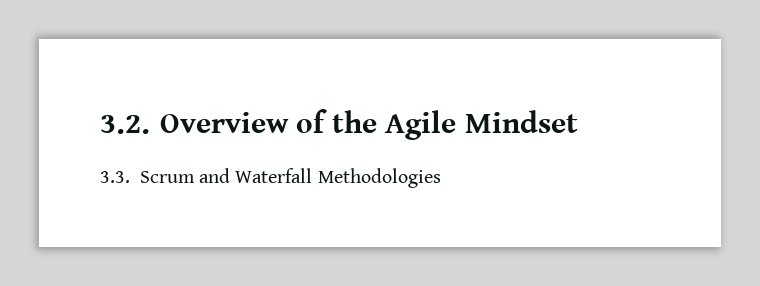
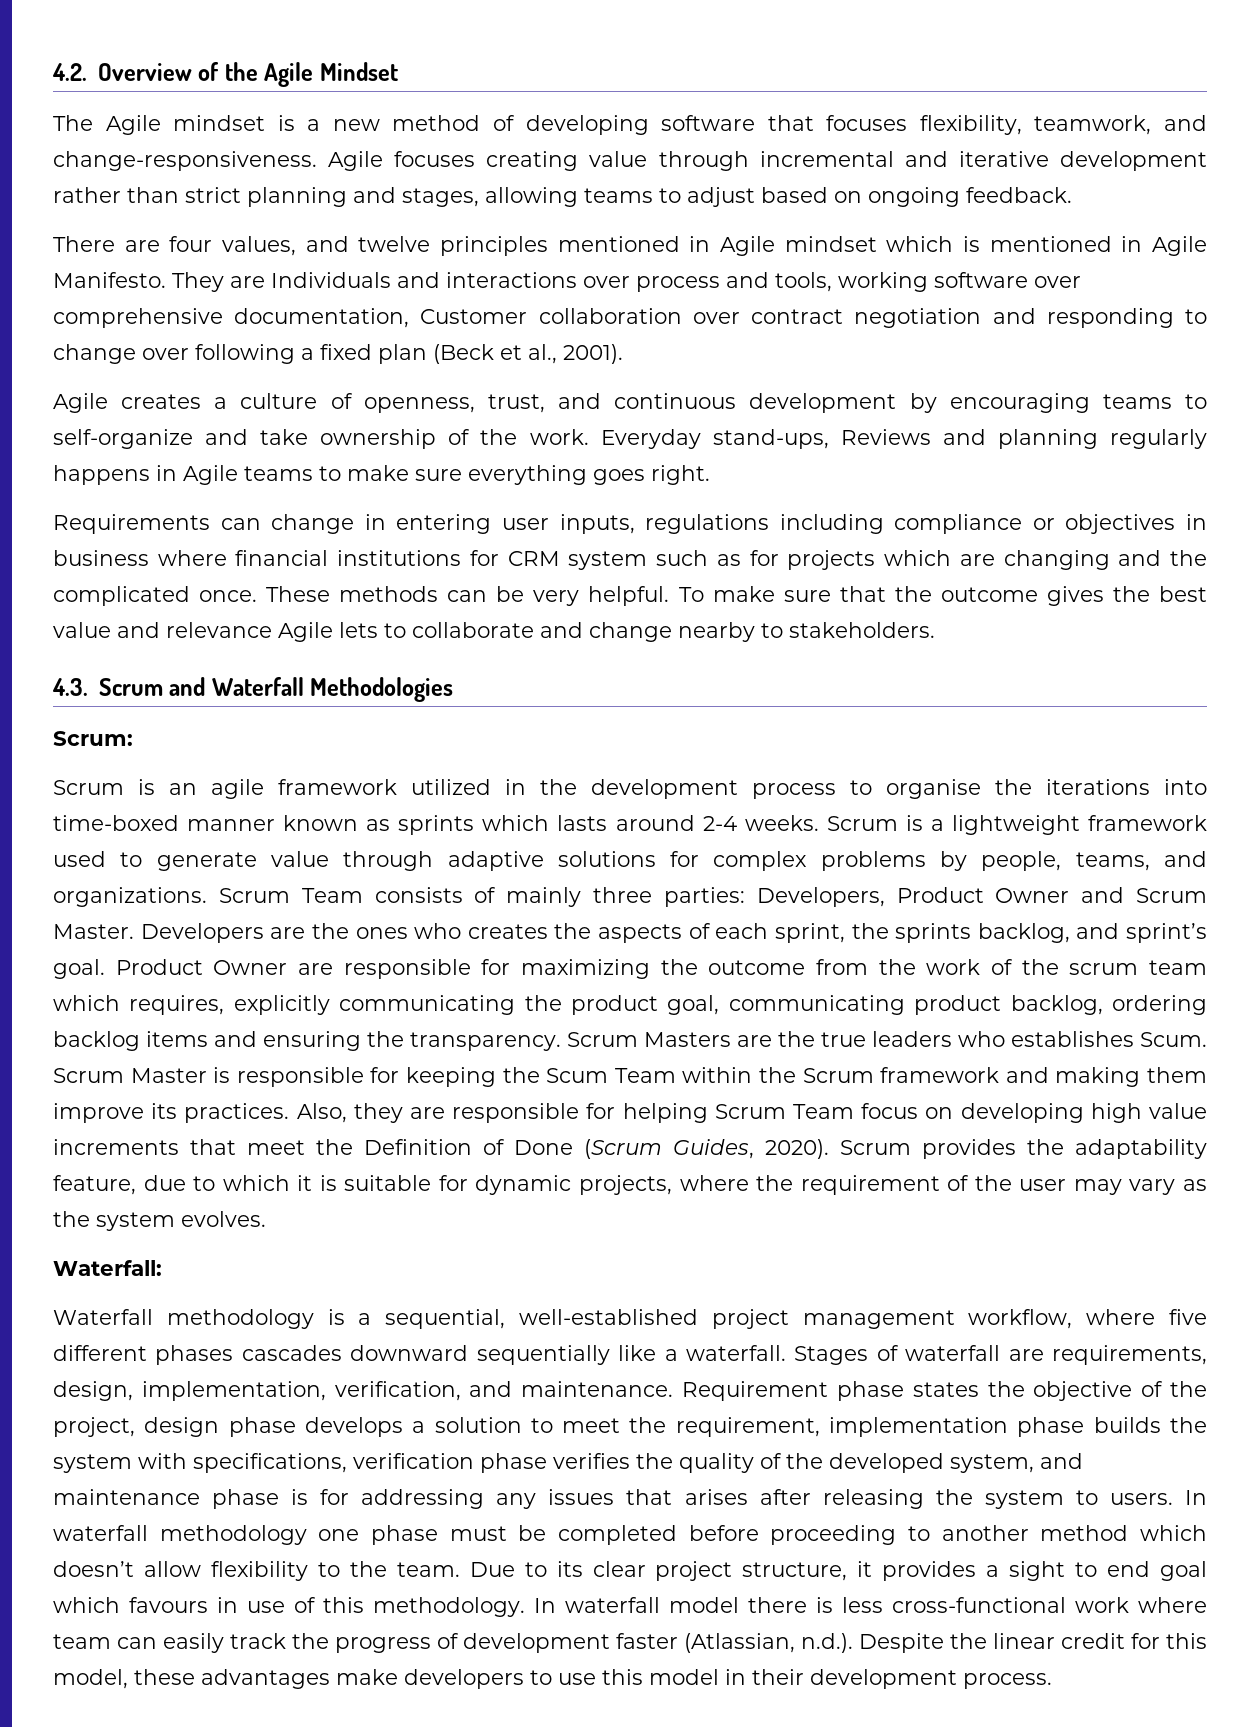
- 3.2. Overview of the Agile Mindset
+ 4.2. Overview of the Agile Mindset
- 3.3. Scrum and Waterfall Methodologies
+ The Agile mindset is a new method of developing software that focuses flexibility, teamwork, and change-responsiveness. Agile focuses creating value through incremental and iterative development rather than strict planning and stages, allowing teams to adjust based on ongoing feedback.
+ There are four values, and twelve principles mentioned in Agile mindset which is mentioned in Agile Manifesto. They are Individuals and interactions over process and tools, working software over comprehensive documentation, Customer collaboration over contract negotiation and responding to change over following a fixed plan (Beck et al., 2001).
+ Agile creates a culture of openness, trust, and continuous development by encouraging teams to self-organize and take ownership of the work. Everyday stand-ups, Reviews and planning regularly happens in Agile teams to make sure everything goes right.
+ Requirements can change in entering user inputs, regulations including compliance or objectives in business where financial institutions for CRM system such as for projects which are changing and the complicated once. These methods can be very helpful. To make sure that the outcome gives the best value and relevance Agile lets to collaborate and change nearby to stakeholders.
+ 4.3. Scrum and Waterfall Methodologies
+ Scrum:
+ Scrum is an agile framework utilized in the development process to organise the iterations into time-boxed manner known as sprints which lasts around 2-4 weeks. Scrum is a lightweight framework used to generate value through adaptive solutions for complex problems by people, teams, and organizations. Scrum Team consists of mainly three parties: Developers, Product Owner and Scrum Master. Developers are the ones who creates the aspects of each sprint, the sprints backlog, and sprint’s goal. Product Owner are responsible for maximizing the outcome from the work of the scrum team which requires, explicitly communicating the product goal, communicating product backlog, ordering backlog items and ensuring the transparency. Scrum Masters are the true leaders who establishes Scum. Scrum Master is responsible for keeping the Scum Team within the Scrum framework and making them improve its practices. Also, they are responsible for helping Scrum Team focus on developing high value increments that meet the Definition of Done (Scrum Guides, 2020). Scrum provides the adaptability feature, due to which it is suitable for dynamic projects, where the requirement of the user may vary as the system evolves.
+ Waterfall:
+ Waterfall methodology is a sequential, well-established project management workflow, where five different phases cascades downward sequentially like a waterfall. Stages of waterfall are requirements, design, implementation, verification, and maintenance. Requirement phase states the objective of the project, design phase develops a solution to meet the requirement, implementation phase builds the system with specifications, verification phase verifies the quality of the developed system, and maintenance phase is for addressing any issues that arises after releasing the system to users. In waterfall methodology one phase must be completed before proceeding to another method which doesn’t allow flexibility to the team. Due to its clear project structure, it provides a sight to end goal which favours in use of this methodology. In waterfall model there is less cross-functional work where team can easily track the progress of development faster (Atlassian, n.d.). Despite the linear credit for this model, these advantages make developers to use this model in their development process.

